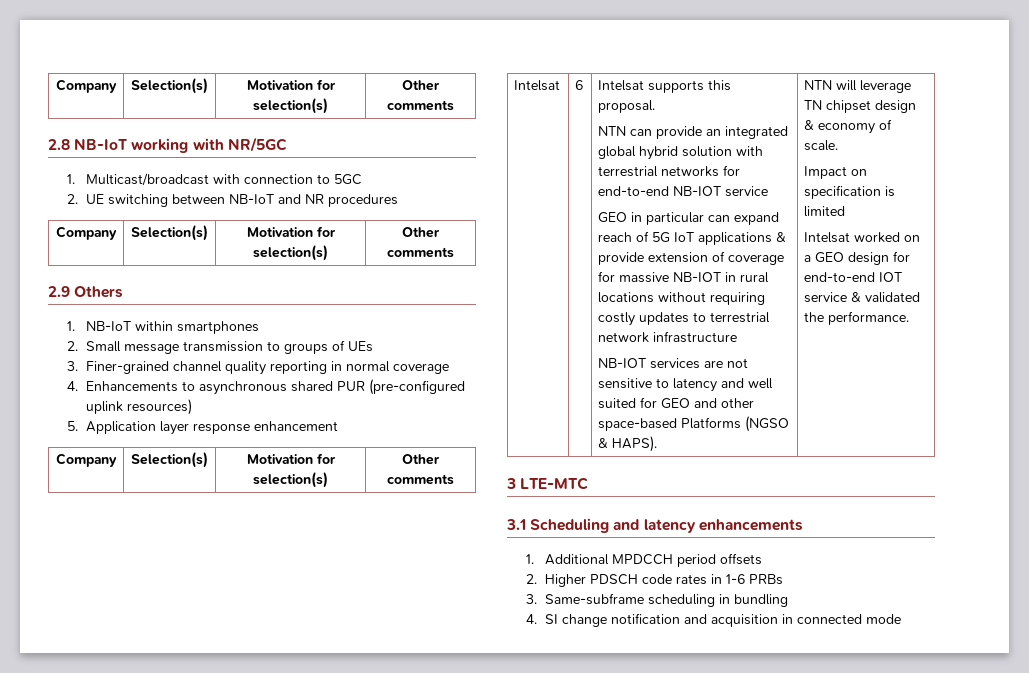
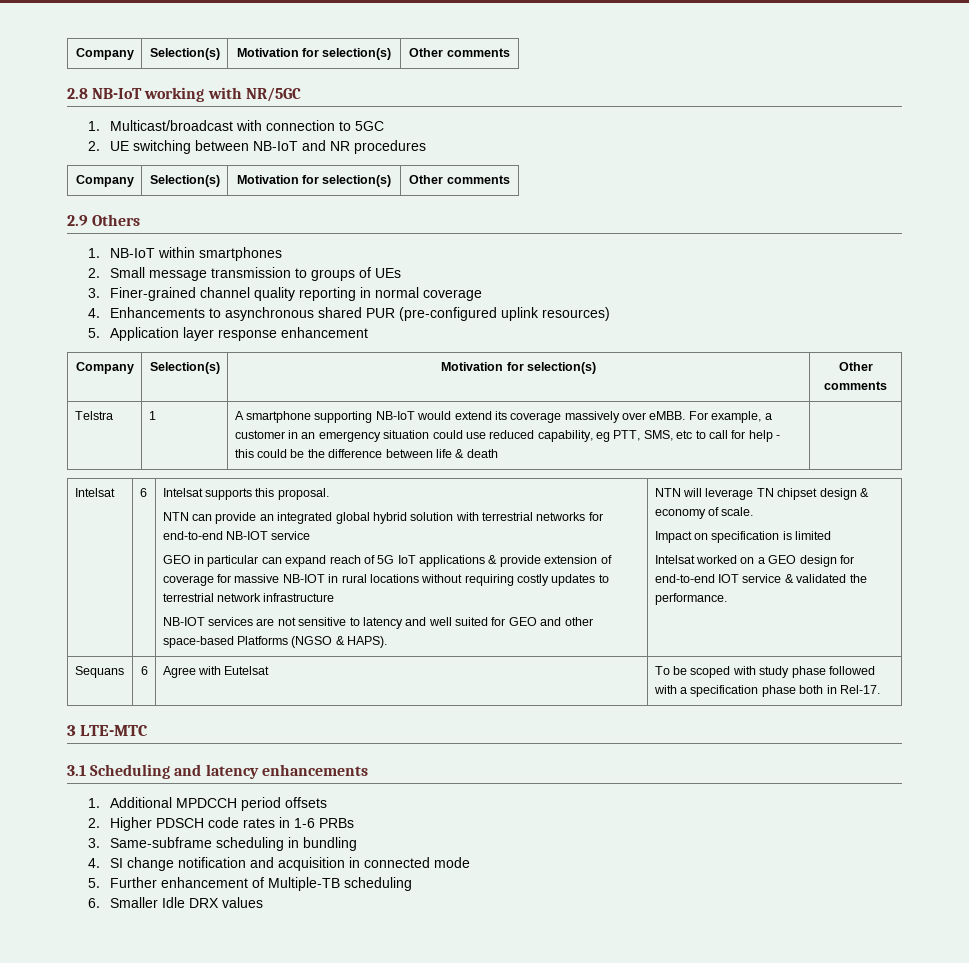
+ Telstra | 1 | A smartphone supporting NB-IoT would extend its coverage massively over eMBB. For example, a customer in an emergency situation could use reduced capability, eg PTT, SMS, etc to call for help - this could be the difference between life & death
+ Sequans | 6 | Agree with Eutelsat | To be scoped with study phase followed with a specification phase both in Rel-17.
+ 5. Further enhancement of Multiple-TB scheduling
+ 6. Smaller Idle DRX values

